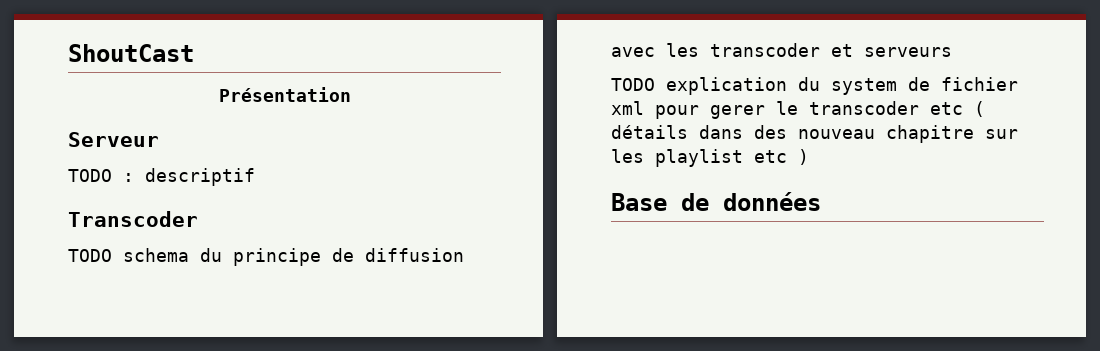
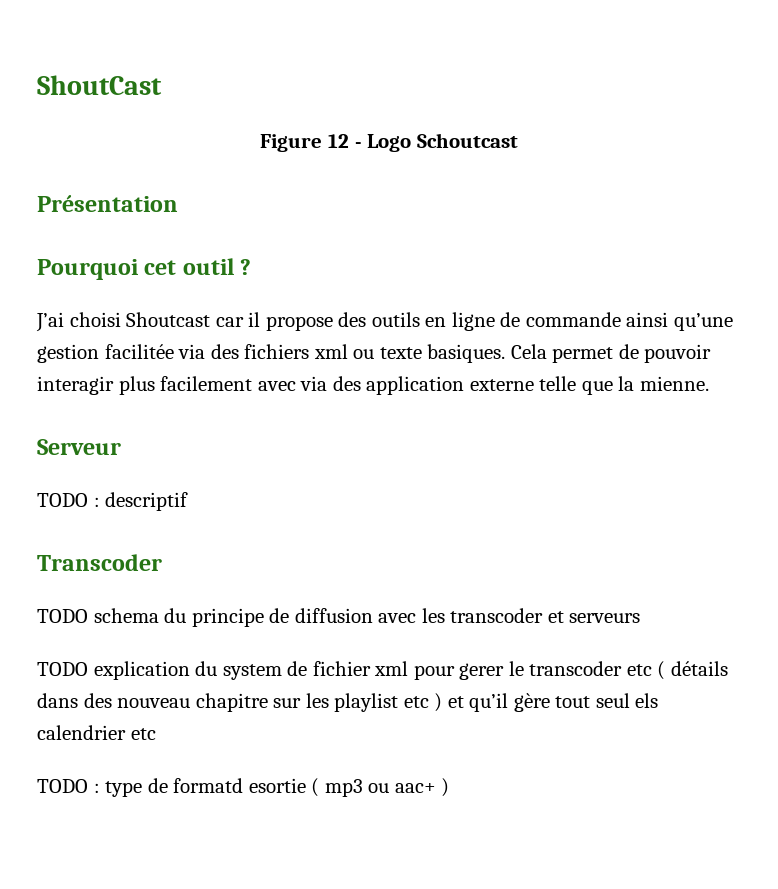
+ Figure 12 - Logo Schoutcast
  Présentation
+ Pourquoi cet outil ?
+ J’ai choisi Shoutcast car il propose des outils en ligne de commande ainsi qu’une gestion facilitée via des fichiers xml ou texte basiques. Cela permet de pouvoir interagir plus facilement avec via des application externe telle que la mienne.
- TODO explication du system de fichier xml pour gerer le transcoder etc ( détails dans des nouveau chapitre sur les playlist etc )
- Base de données
+ TODO explication du system de fichier xml pour gerer le transcoder etc ( détails dans des nouveau chapitre sur les playlist etc ) et qu’il gère tout seul els calendrier etc
+ TODO : type de formatd esortie ( mp3 ou aac+ )

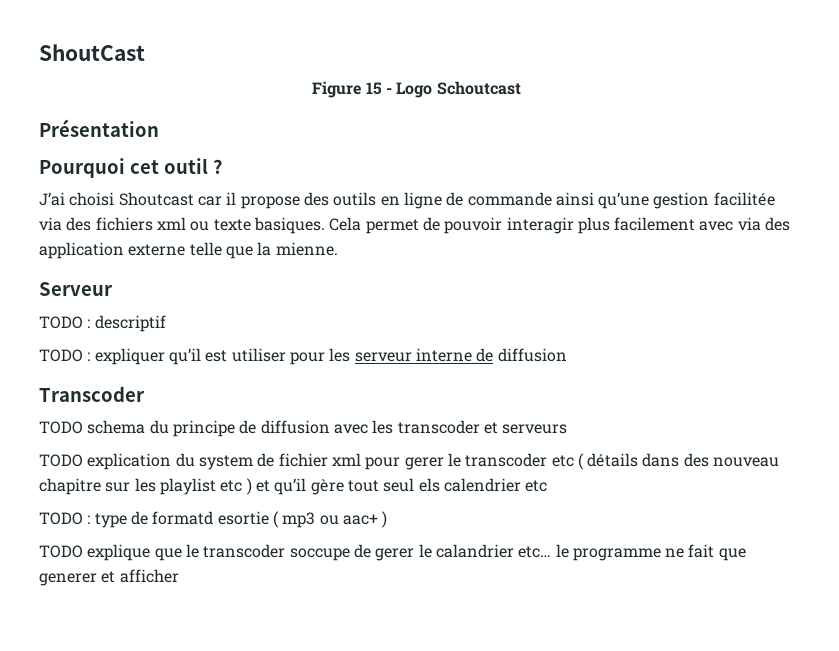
- Figure 12 - Logo Schoutcast
+ Figure 15 - Logo Schoutcast
+ TODO : expliquer qu’il est utiliser pour les serveur interne de diffusion
+ TODO explique que le transcoder soccupe de gerer le calandrier etc… le programme ne fait que generer et afficher

